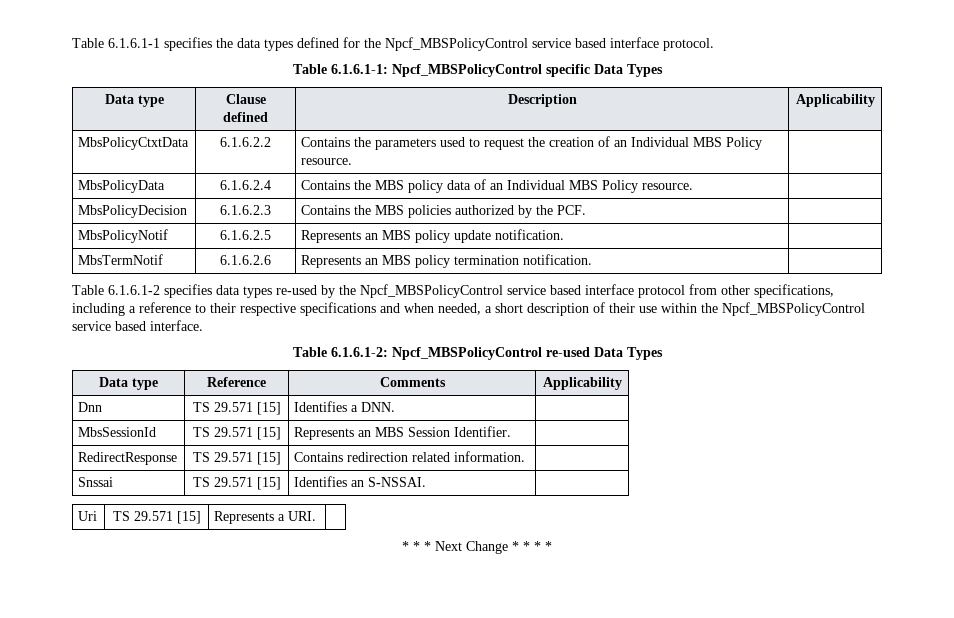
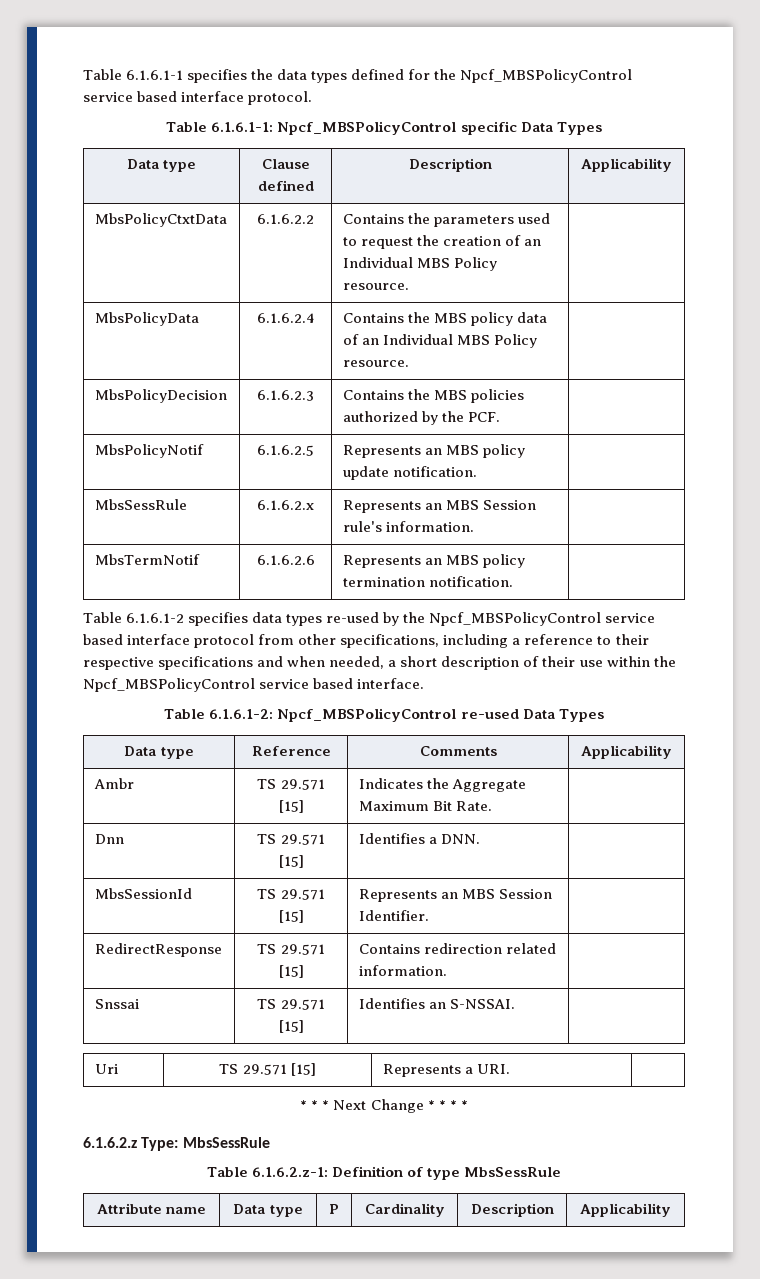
+ MbsSessRule | 6.1.6.2.x | Represents an MBS Session rule's information. |
+ Ambr | TS 29.571 [15] | Indicates the Aggregate Maximum Bit Rate. |
+ 6.1.6.2.z Type: MbsSessRule
+ Table 6.1.6.2.z-1: Definition of type MbsSessRule
+ Attribute name | Data type | P | Cardinality | Description | Applicability

